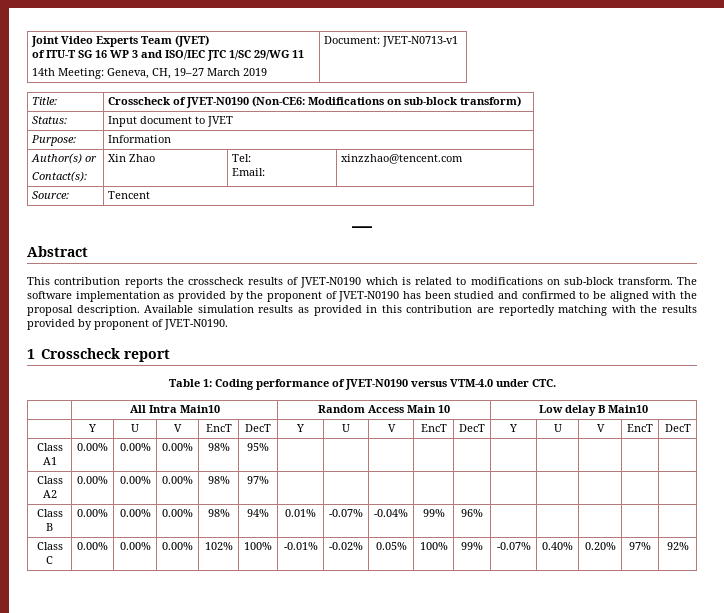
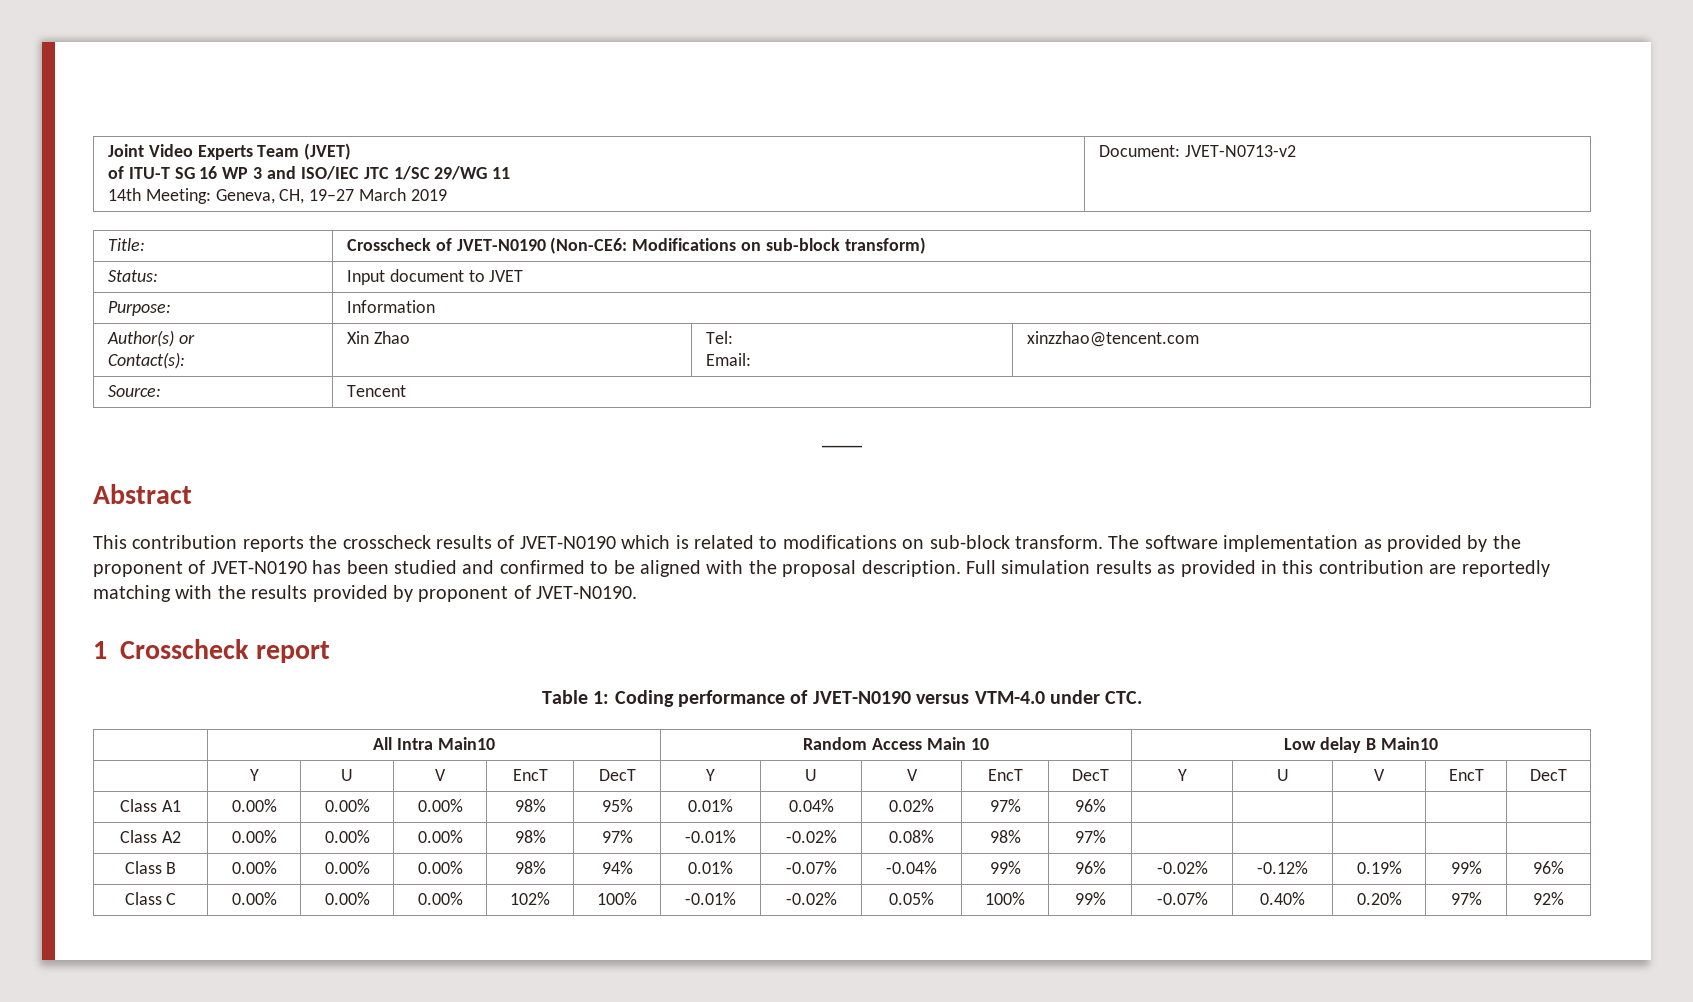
  Joint Video Experts Team (JVET)
  of ITU-T SG 16 WP 3 and ISO/IEC JTC 1/SC 29/WG 11
- 14th Meeting: Geneva, CH, 19–27 March 2019 | Document: JVET-N0713-v1
+ 14th Meeting: Geneva, CH, 19–27 March 2019 | Document: JVET-N0713-v2
- Available simulation results as provided in this contribution are reportedly matching with the results provided by proponent of JVET-N0190.
+ Full simulation results as provided in this contribution are reportedly matching with the results provided by proponent of JVET-N0190.
- Class A1 | 0.00% | 0.00% | 0.00% | 98% | 95% | | | | | | | | | |
+ Class A1 | 0.00% | 0.00% | 0.00% | 98% | 95% | 0.01% | 0.04% | 0.02% | 97% | 96% | | | | |
- Class A2 | 0.00% | 0.00% | 0.00% | 98% | 97% | | | | | | | | | |
+ Class A2 | 0.00% | 0.00% | 0.00% | 98% | 97% | -0.01% | -0.02% | 0.08% | 98% | 97% | | | | |
- Class B | 0.00% | 0.00% | 0.00% | 98% | 94% | 0.01% | -0.07% | -0.04% | 99% | 96% | | | | |
+ Class B | 0.00% | 0.00% | 0.00% | 98% | 94% | 0.01% | -0.07% | -0.04% | 99% | 96% | -0.02% | -0.12% | 0.19% | 99% | 96%

